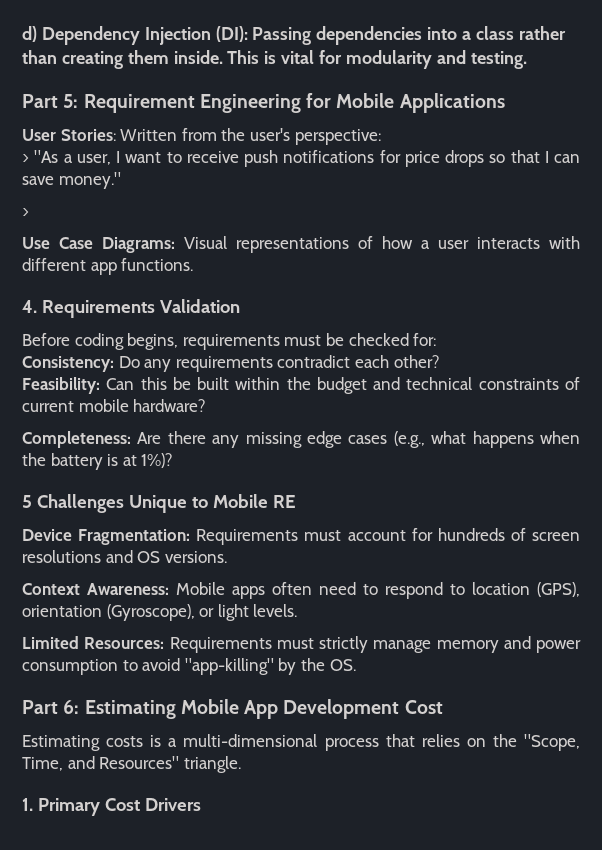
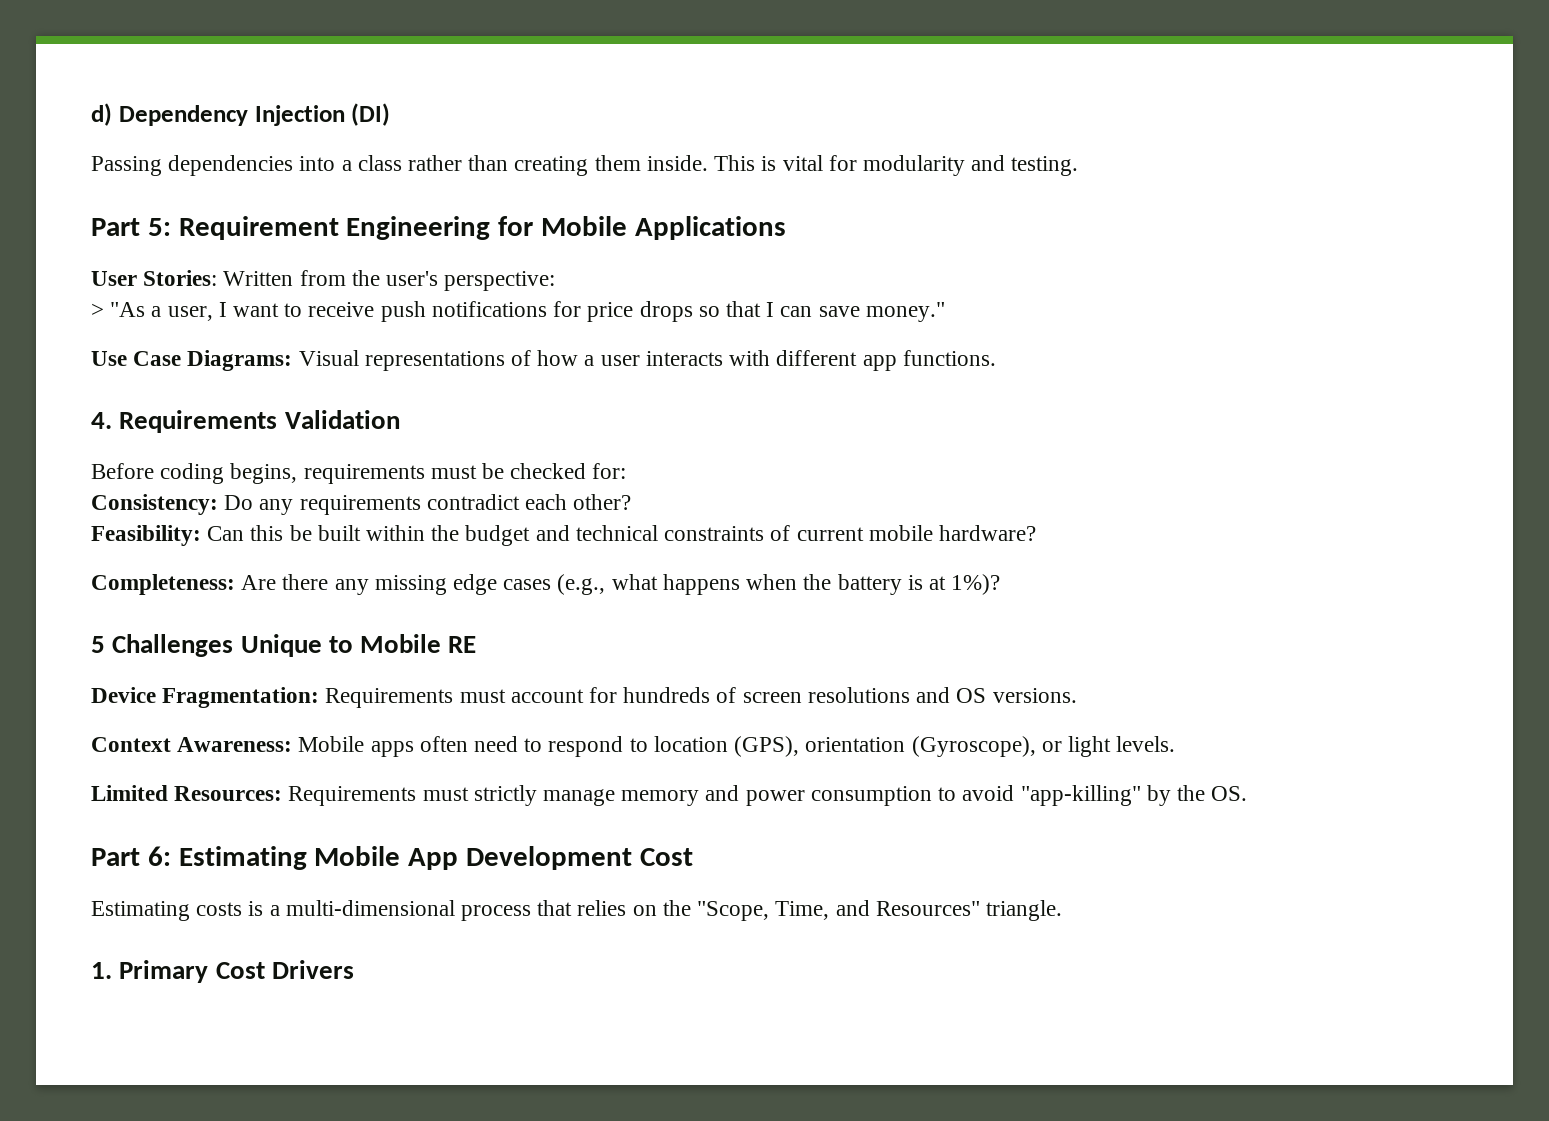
- d) Dependency Injection (DI): Passing dependencies into a class rather than creating them inside.
+ d) Dependency Injection (DI)
+ Passing dependencies into a class rather than creating them inside.
  > "As a user, I want to receive push notifications for price drops so that I can save money."
- >

